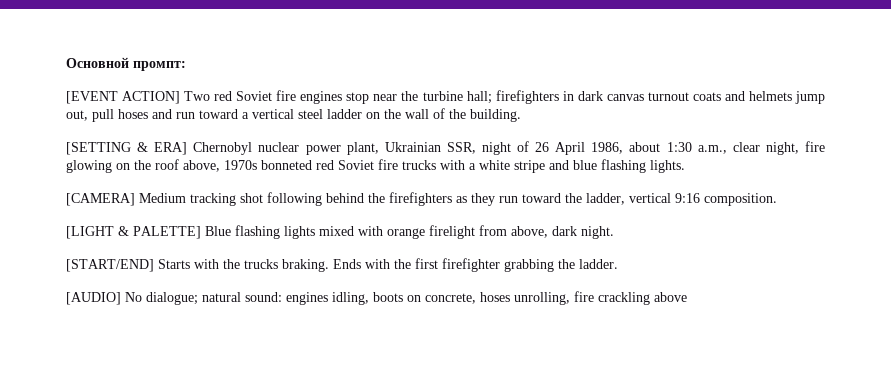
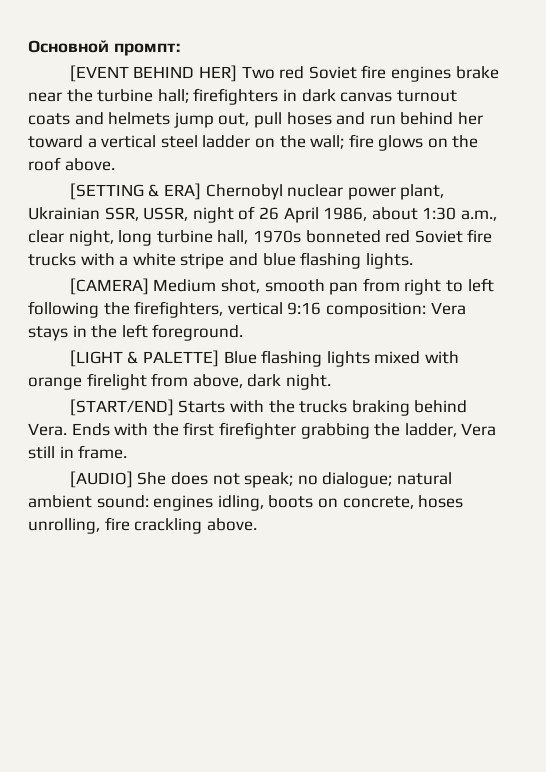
- [EVENT ACTION] Two red Soviet fire engines stop near the turbine hall; firefighters in dark canvas turnout coats and helmets jump out, pull hoses and run toward a vertical steel ladder on the wall of the building.
+ [EVENT BEHIND HER] Two red Soviet fire engines brake near the turbine hall; firefighters in dark canvas turnout coats and helmets jump out, pull hoses and run behind her toward a vertical steel ladder on the wall; fire glows on the roof above.
- [SETTING & ERA] Chernobyl nuclear power plant, Ukrainian SSR, night of 26 April 1986, about 1:30 a.m., clear night, fire glowing on the roof above, 1970s bonneted red Soviet fire trucks with a white stripe and blue flashing lights.
+ [SETTING & ERA] Chernobyl nuclear power plant, Ukrainian SSR, USSR, night of 26 April 1986, about 1:30 a.m., clear night, long turbine hall, 1970s bonneted red Soviet fire trucks with a white stripe and blue flashing lights.
- [CAMERA] Medium tracking shot following behind the firefighters as they run toward the ladder, vertical 9:16 composition.
+ [CAMERA] Medium shot, smooth pan from right to left following the firefighters, vertical 9:16 composition: Vera stays in the left foreground.
- [START/END] Starts with the trucks braking.
+ [START/END] Starts with the trucks braking behind Vera.
- Ends with the first firefighter grabbing the ladder.
- [AUDIO] No dialogue; natural sound: engines idling, boots on concrete, hoses unrolling, fire crackling above
+ Ends with the first firefighter grabbing the ladder, Vera still in frame.
+ [AUDIO] She does not speak; no dialogue; natural ambient sound: engines idling, boots on concrete, hoses unrolling, fire crackling above.

